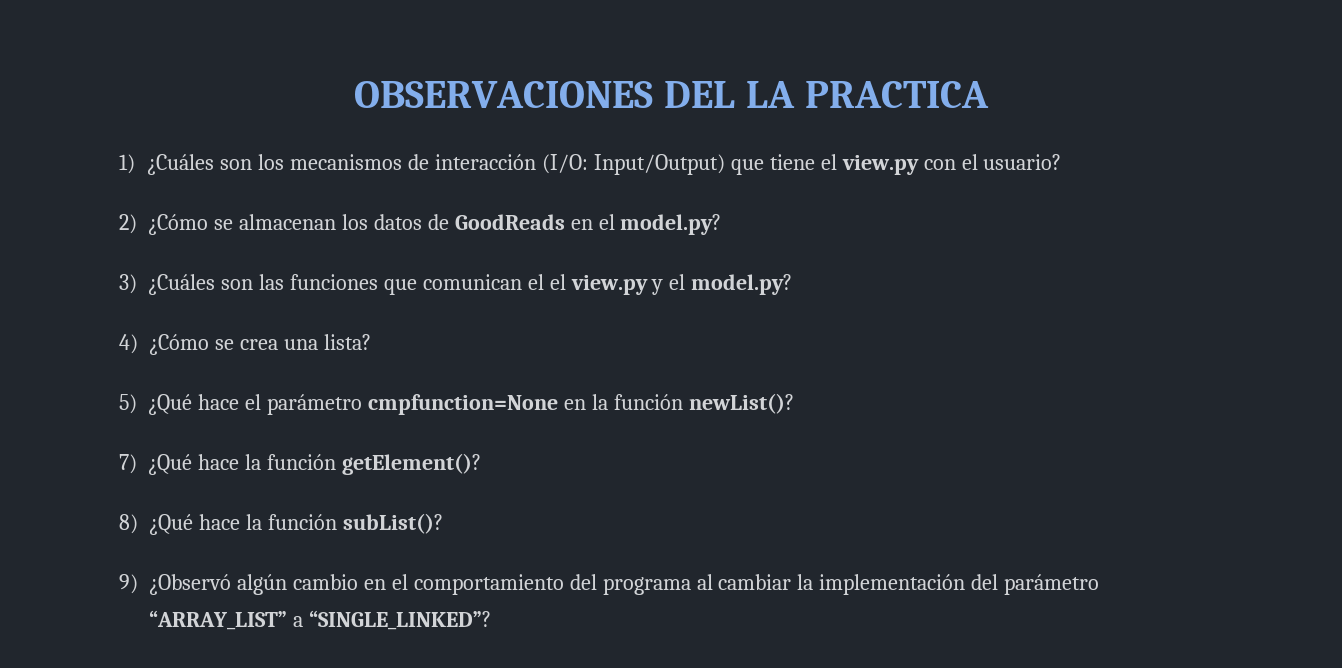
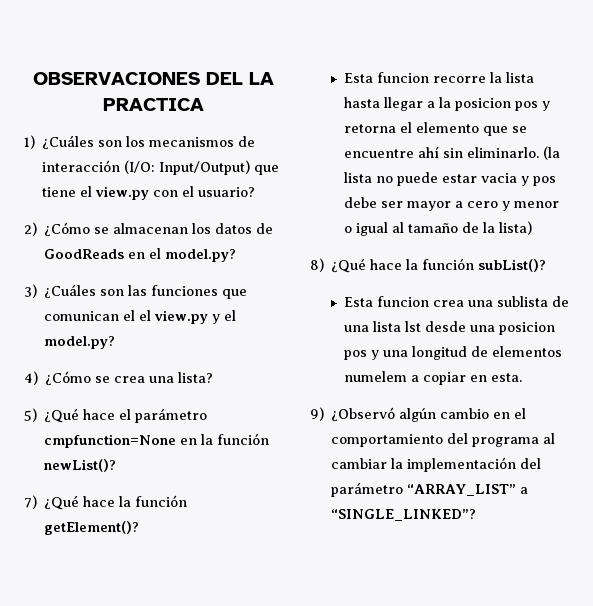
+ Esta funcion recorre la lista hasta llegar a la posicion pos y retorna el elemento que se encuentre ahí sin eliminarlo. (la lista no puede estar vacia y pos debe ser mayor a cero y menor o igual al tamaño de la lista)
+ Esta funcion crea una sublista de una lista lst desde una posicion pos y una longitud de elementos numelem a copiar en esta.

